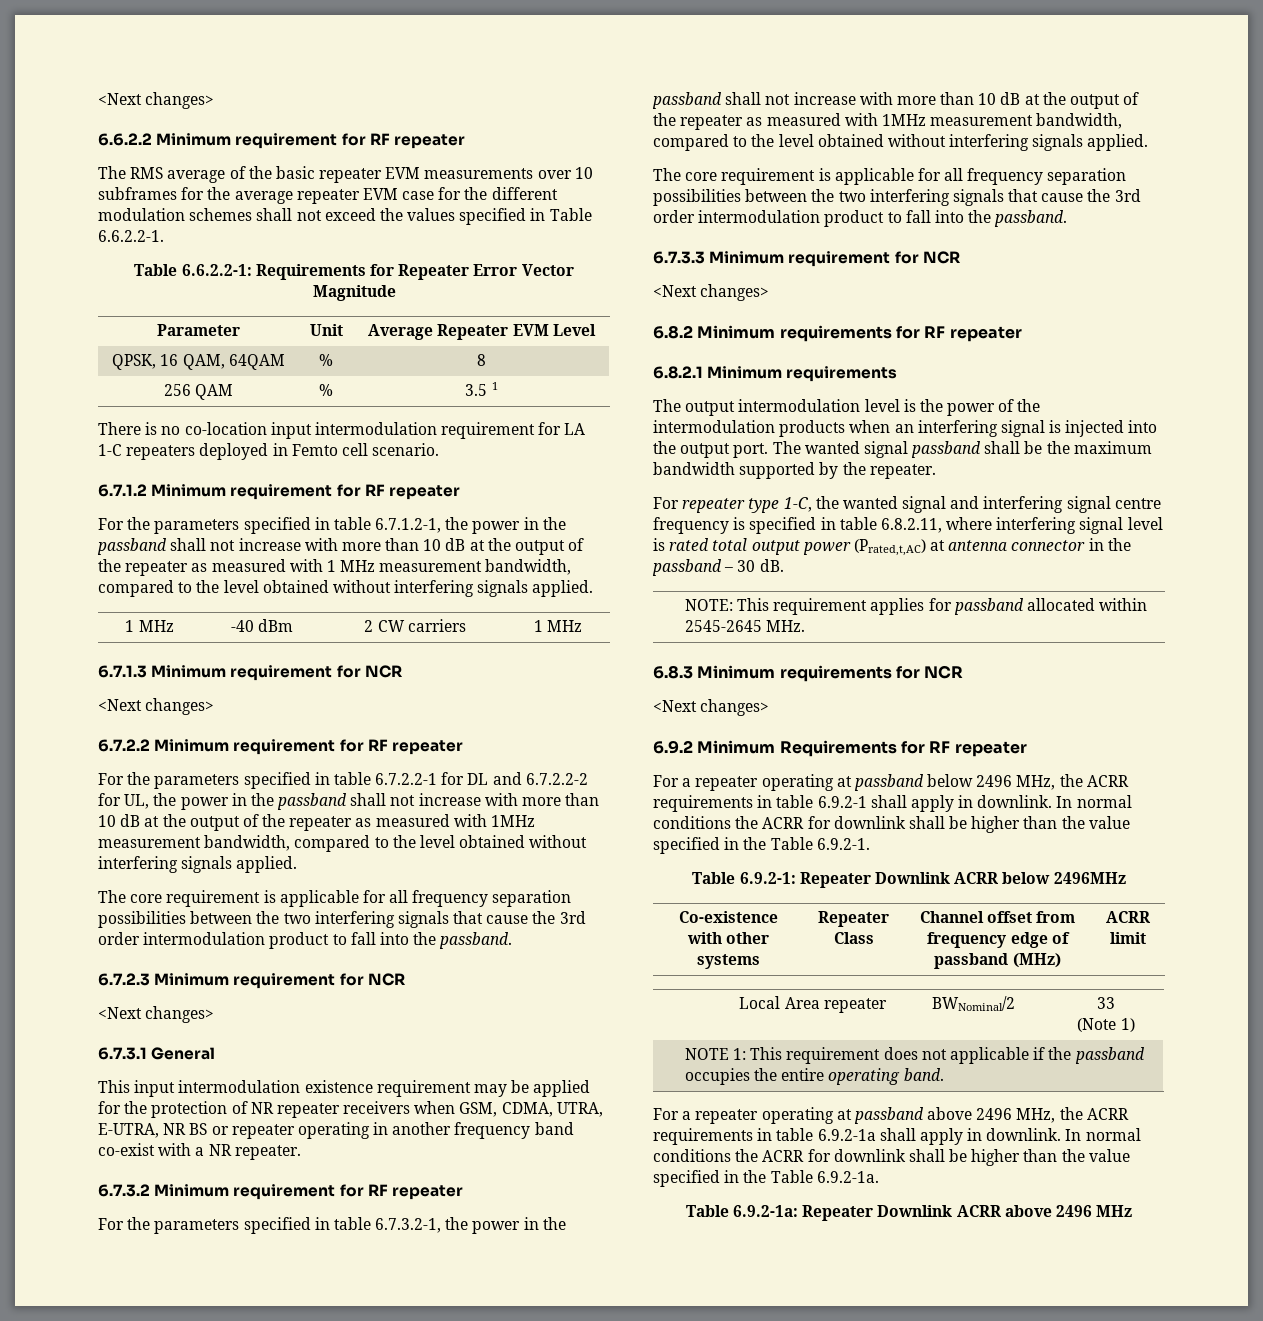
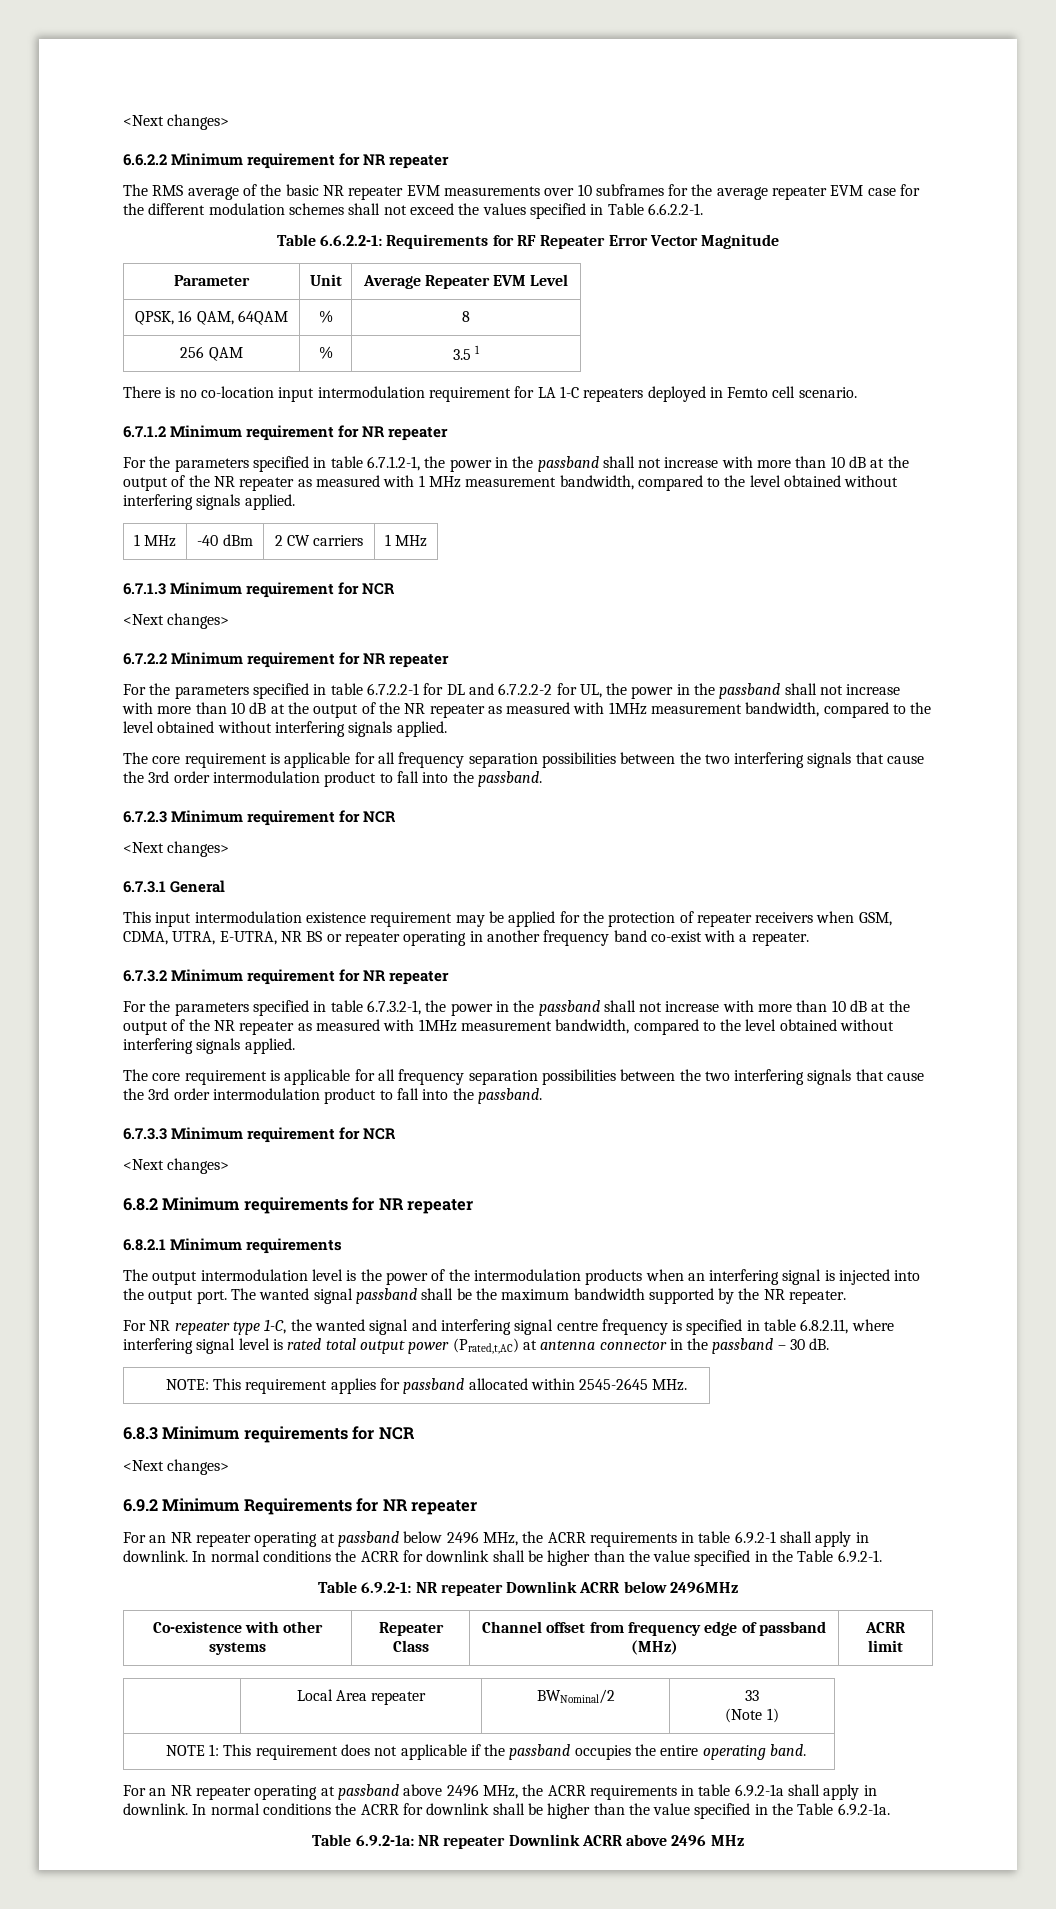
- 6.6.2.2 Minimum requirement for RF repeater
+ 6.6.2.2 Minimum requirement for NR repeater
- The RMS average of the basic repeater EVM measurements over 10 subframes for the average repeater EVM case for the different modulation schemes shall not exceed the values specified in Table 6.6.2.2-1.
+ The RMS average of the basic NR repeater EVM measurements over 10 subframes for the average repeater EVM case for the different modulation schemes shall not exceed the values specified in Table 6.6.2.2-1.
- Table 6.6.2.2-1: Requirements for Repeater Error Vector Magnitude
+ Table 6.6.2.2-1: Requirements for RF Repeater Error Vector Magnitude
- 6.7.1.2 Minimum requirement for RF repeater
+ 6.7.1.2 Minimum requirement for NR repeater
- For the parameters specified in table 6.7.1.2-1, the power in the passband shall not increase with more than 10 dB at the output of the repeater as measured with 1 MHz measurement bandwidth, compared to the level obtained without interfering signals applied.
+ For the parameters specified in table 6.7.1.2-1, the power in the passband shall not increase with more than 10 dB at the output of the NR repeater as measured with 1 MHz measurement bandwidth, compared to the level obtained without interfering signals applied.
- 6.7.2.2 Minimum requirement for RF repeater
+ 6.7.2.2 Minimum requirement for NR repeater
- For the parameters specified in table 6.7.2.2-1 for DL and 6.7.2.2-2 for UL, the power in the passband shall not increase with more than 10 dB at the output of the repeater as measured with 1MHz measurement bandwidth, compared to the level obtained without interfering signals applied.
+ For the parameters specified in table 6.7.2.2-1 for DL and 6.7.2.2-2 for UL, the power in the passband shall not increase with more than 10 dB at the output of the NR repeater as measured with 1MHz measurement bandwidth, compared to the level obtained without interfering signals applied.
- This input intermodulation existence requirement may be applied for the protection of NR repeater receivers when GSM, CDMA, UTRA, E-UTRA, NR BS or repeater operating in another frequency band co-exist with a NR repeater.
+ This input intermodulation existence requirement may be applied for the protection of repeater receivers when GSM, CDMA, UTRA, E-UTRA, NR BS or repeater operating in another frequency band co-exist with a repeater.
- 6.7.3.2 Minimum requirement for RF repeater
+ 6.7.3.2 Minimum requirement for NR repeater
- For the parameters specified in table 6.7.3.2-1, the power in the passband shall not increase with more than 10 dB at the output of the repeater as measured with 1MHz measurement bandwidth, compared to the level obtained without interfering signals applied.
+ For the parameters specified in table 6.7.3.2-1, the power in the passband shall not increase with more than 10 dB at the output of the NR repeater as measured with 1MHz measurement bandwidth, compared to the level obtained without interfering signals applied.
- 6.8.2 Minimum requirements for RF repeater
+ 6.8.2 Minimum requirements for NR repeater
- The wanted signal passband shall be the maximum bandwidth supported by the repeater.
+ The wanted signal passband shall be the maximum bandwidth supported by the NR repeater.
- For repeater type 1-C, the wanted signal and interfering signal centre frequency is specified in table 6.8.2.11, where interfering signal level is rated total output power (Prated,t,AC) at antenna connector in the passband – 30 dB.
+ For NR repeater type 1-C, the wanted signal and interfering signal centre frequency is specified in table 6.8.2.11, where interfering signal level is rated total output power (Prated,t,AC) at antenna connector in the passband – 30 dB.
- 6.9.2 Minimum Requirements for RF repeater
- For a repeater operating at passband below 2496 MHz, the ACRR requirements in table 6.9.2-1 shall apply in downlink.
+ 6.9.2 Minimum Requirements for NR repeater
+ For an NR repeater operating at passband below 2496 MHz, the ACRR requirements in table 6.9.2-1 shall apply in downlink.
- Table 6.9.2-1: Repeater Downlink ACRR below 2496MHz
+ Table 6.9.2-1: NR repeater Downlink ACRR below 2496MHz
- For a repeater operating at passband above 2496 MHz, the ACRR requirements in table 6.9.2-1a shall apply in downlink.
+ For an NR repeater operating at passband above 2496 MHz, the ACRR requirements in table 6.9.2-1a shall apply in downlink.
- Table 6.9.2-1a: Repeater Downlink ACRR above 2496 MHz
+ Table 6.9.2-1a: NR repeater Downlink ACRR above 2496 MHz

